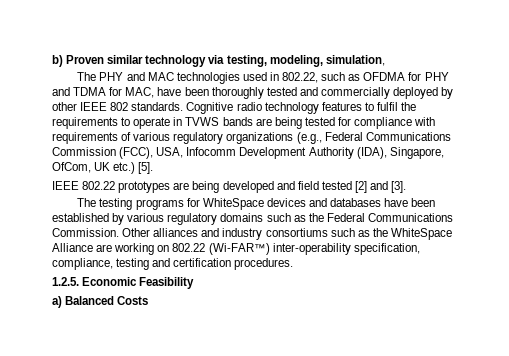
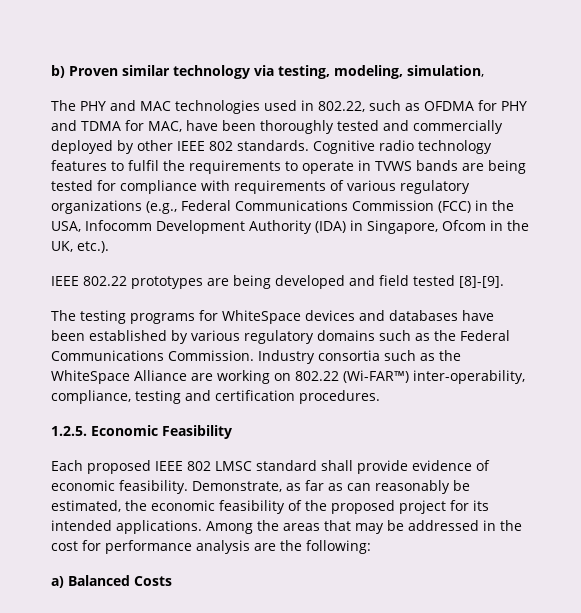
- Cognitive radio technology features to fulfil the requirements to operate in TVWS bands are being tested for compliance with requirements of various regulatory organizations (e.g., Federal Communications Commission (FCC), USA, Infocomm Development Authority (IDA), Singapore, OfCom, UK etc.) [5].
+ Cognitive radio technology features to fulfil the requirements to operate in TVWS bands are being tested for compliance with requirements of various regulatory organizations (e.g., Federal Communications Commission (FCC) in the USA, Infocomm Development Authority (IDA) in Singapore, Ofcom in the UK, etc.).
- IEEE 802.22 prototypes are being developed and field tested [2] and [3].
+ IEEE 802.22 prototypes are being developed and field tested [8]-[9].
- Other alliances and industry consortiums such as the WhiteSpace Alliance are working on 802.22 (Wi-FAR™) inter-operability specification, compliance, testing and certification procedures.
+ Industry consortia such as the WhiteSpace Alliance are working on 802.22 (Wi-FAR™) inter-operability, compliance, testing and certification procedures.
+ Each proposed IEEE 802 LMSC standard shall provide evidence of economic feasibility. Demonstrate, as far as can reasonably be estimated, the economic feasibility of the proposed project for its intended applications. Among the areas that may be addressed in the cost for performance analysis are the following:

